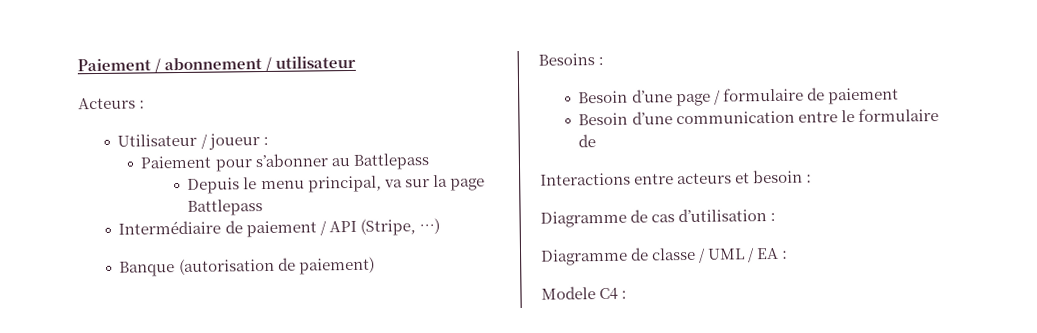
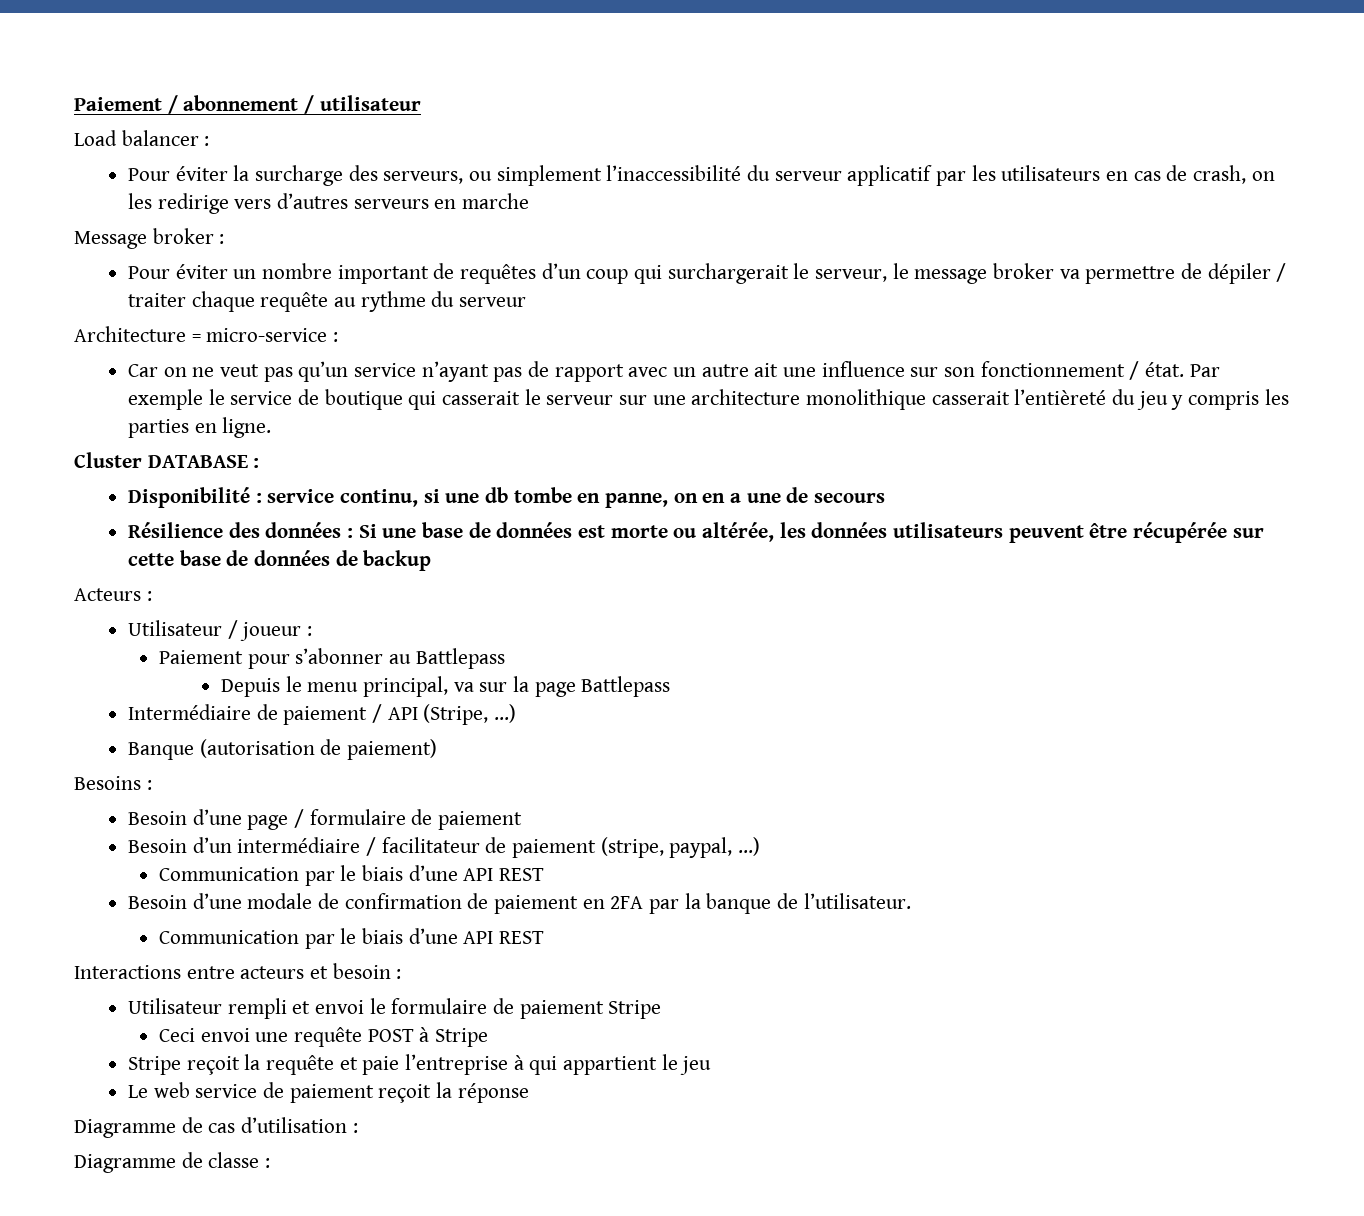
+ Load balancer :
+ Pour éviter la surcharge des serveurs, ou simplement l’inaccessibilité du serveur applicatif par les utilisateurs en cas de crash, on les redirige vers d’autres serveurs en marche
+ Message broker :
+ Pour éviter un nombre important de requêtes d’un coup qui surchargerait le serveur, le message broker va permettre de dépiler / traiter chaque requête au rythme du serveur
+ Architecture = micro-service :
+ Car on ne veut pas qu’un service n’ayant pas de rapport avec un autre ait une influence sur son fonctionnement / état. Par exemple le service de boutique qui casserait le serveur sur une architecture monolithique casserait l’entièreté du jeu y compris les parties en ligne.
+ Cluster DATABASE :
+ Disponibilité : service continu, si une db tombe en panne, on en a une de secours
+ Résilience des données : Si une base de données est morte ou altérée, les données utilisateurs peuvent être récupérée sur cette base de données de backup
- Besoin d’une communication entre le formulaire de
+ Besoin d’un intermédiaire / facilitateur de paiement (stripe, paypal, …)
+ Communication par le biais d’une API REST
+ Besoin d’une modale de confirmation de paiement en 2FA par la banque de l’utilisateur.
+ Communication par le biais d’une API REST
+ Utilisateur rempli et envoi le formulaire de paiement Stripe
+ Ceci envoi une requête POST à Stripe
+ Stripe reçoit la requête et paie l’entreprise à qui appartient le jeu
+ Le web service de paiement reçoit la réponse
- Diagramme de classe / UML / EA :
- Modele C4 :
+ Diagramme de classe :

